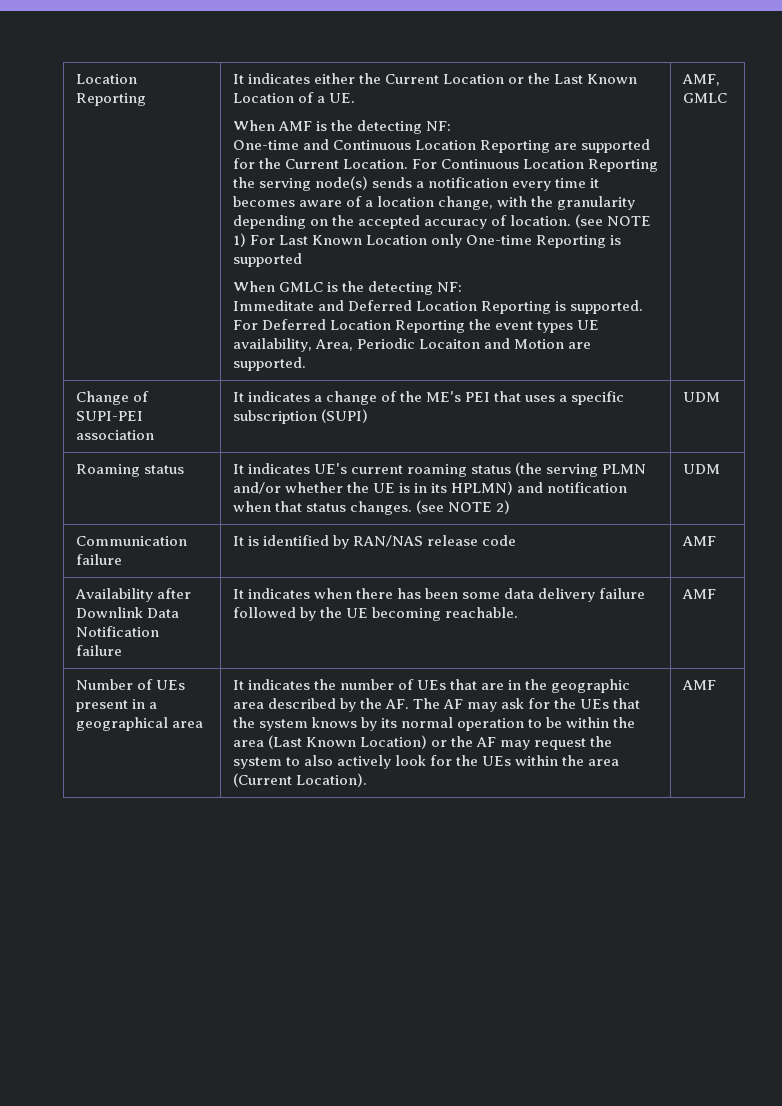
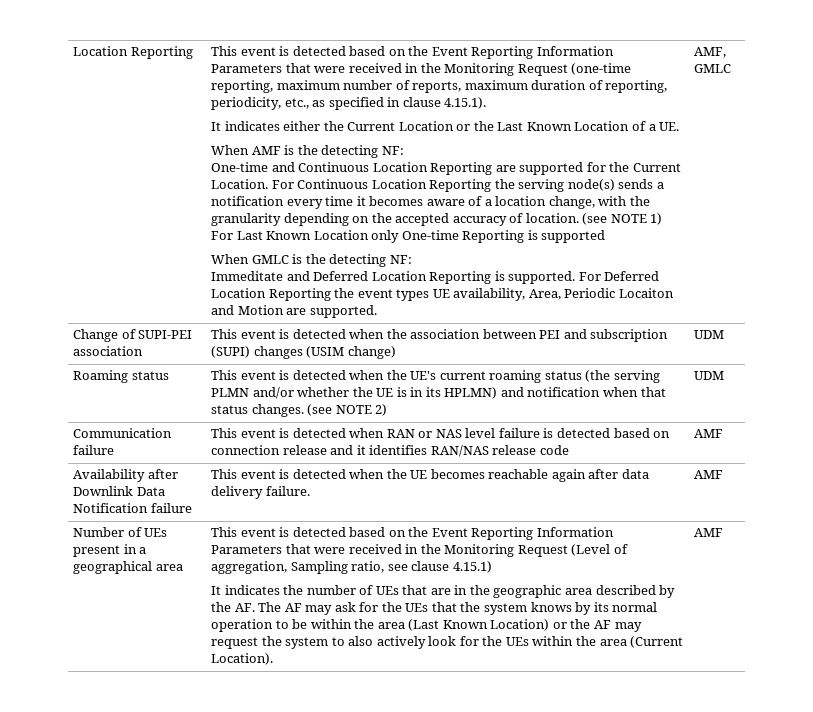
+ This event is detected based on the Event Reporting Information Parameters that were received in the Monitoring Request (one-time reporting, maximum number of reports, maximum duration of reporting, periodicity, etc., as specified in clause 4.15.1).
- Change of SUPI-PEI association | It indicates a change of the ME's PEI that uses a specific subscription (SUPI) | UDM
+ Change of SUPI-PEI association | This event is detected when the association between PEI and subscription (SUPI) changes (USIM change) | UDM
- Roaming status | It indicates UE's current roaming status (the serving PLMN and/or whether the UE is in its HPLMN) and notification when that status changes. (see NOTE 2) | UDM
+ Roaming status | This event is detected when the UE's current roaming status (the serving PLMN and/or whether the UE is in its HPLMN) and notification when that status changes. (see NOTE 2) | UDM
- Communication failure | It is identified by RAN/NAS release code | AMF
+ Communication failure | This event is detected when RAN or NAS level failure is detected based on connection release and it identifies RAN/NAS release code | AMF
- Availability after Downlink Data Notification failure | It indicates when there has been some data delivery failure followed by the UE becoming reachable. | AMF
+ Availability after Downlink Data Notification failure | This event is detected when the UE becomes reachable again after data delivery failure. | AMF
+ This event is detected based on the Event Reporting Information Parameters that were received in the Monitoring Request (Level of aggregation, Sampling ratio, see clause 4.15.1)

